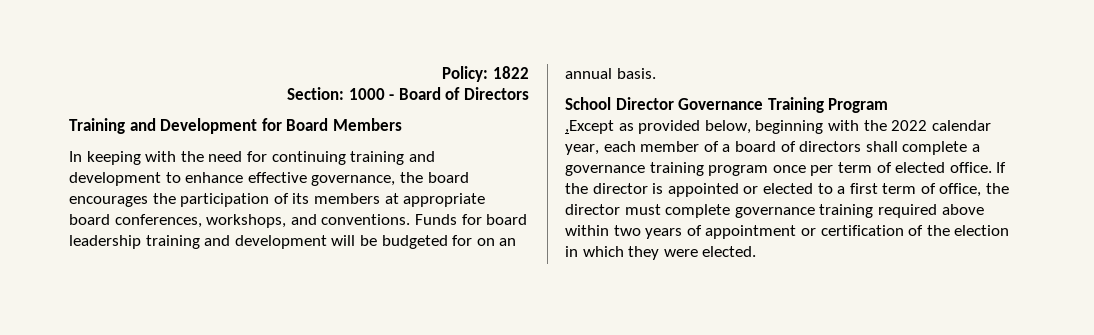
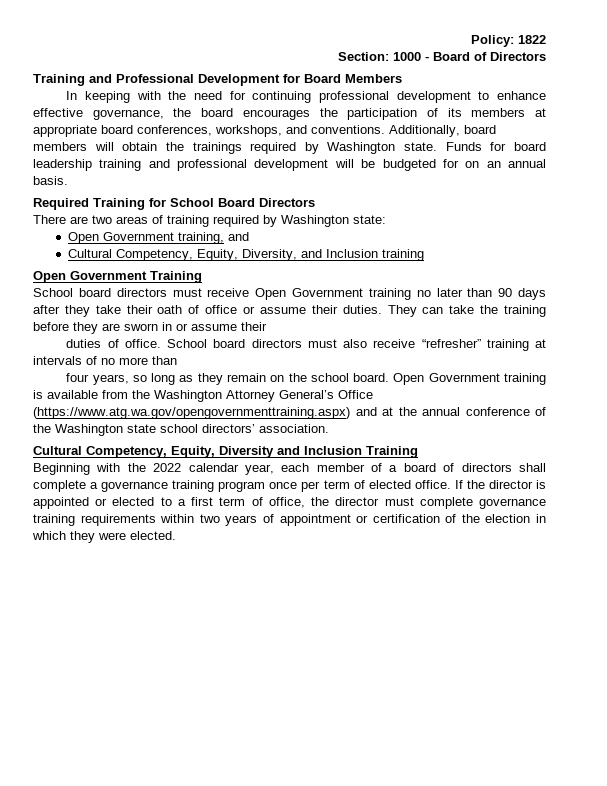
- Training and Development for Board Members
+ Training and Professional Development for Board Members
- In keeping with the need for continuing training and development to enhance effective governance, the board encourages the participation of its members at appropriate board conferences, workshops, and conventions.
+ In keeping with the need for continuing professional development to enhance effective governance, the board encourages the participation of its members at appropriate board conferences, workshops, and conventions.
+ Additionally, board members will obtain the trainings required by Washington state.
- Funds for board leadership training and development will be budgeted for on an annual basis.
+ Funds for board leadership training and professional development will be budgeted for on an annual basis.
- School Director Governance Training Program
- ,Except as provided below, beginning with the 2022 calendar year, each member of a board of directors shall complete a governance training program once per term of elected office.
+ Required Training for School Board Directors
+ There are two areas of training required by Washington state:
+ Open Government training, and
+ Cultural Competency, Equity, Diversity, and Inclusion training
+ Open Government Training
+ School board directors must receive Open Government training no later than 90 days after they take their oath of office or assume their duties. They can take the training before they are sworn in or assume their
+ duties of office. School board directors must also receive “refresher” training at intervals of no more than
+ four years, so long as they remain on the school board. Open Government training is available from the Washington Attorney General’s Office (https://www.atg.wa.gov/opengovernmenttraining.aspx) and at the annual conference of the Washington state school directors’ association.
+ Cultural Competency, Equity, Diversity and Inclusion Training
+ Beginning with the 2022 calendar year, each member of a board of directors shall complete a governance training program once per term of elected office.
- If the director is appointed or elected to a first term of office, the director must complete governance training required above within two years of appointment or certification of the election in which they were elected.
+ If the director is appointed or elected to a first term of office, the director must complete governance training requirements within two years of appointment or certification of the election in which they were elected.

